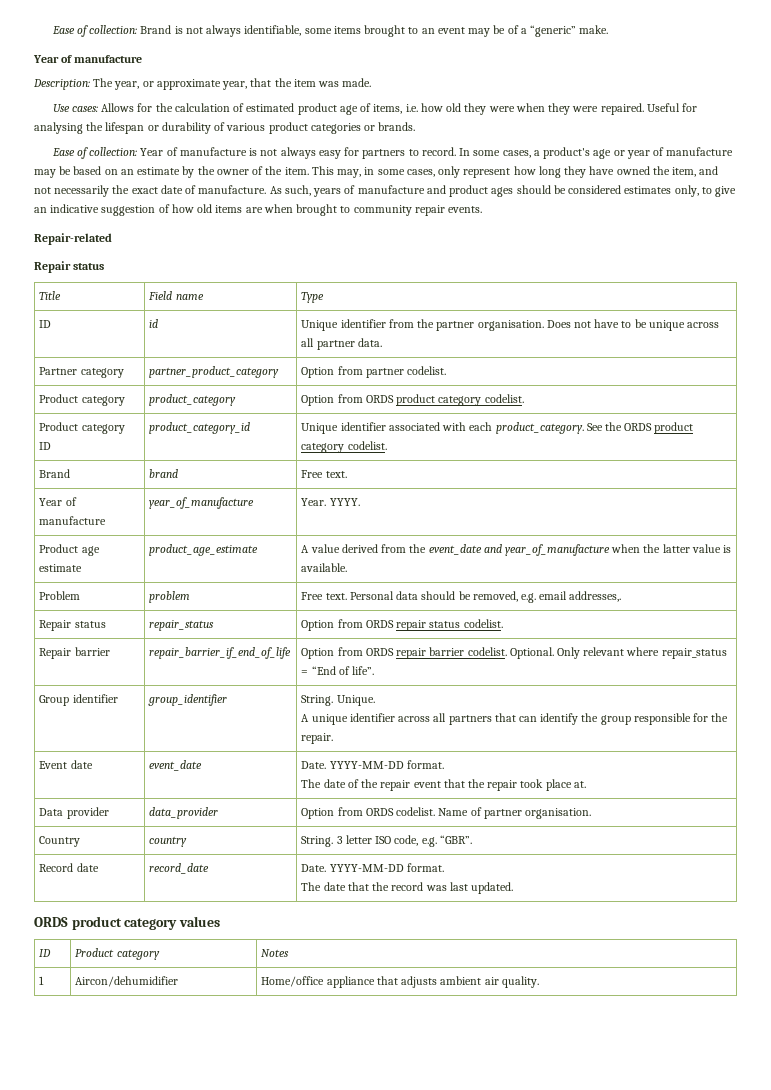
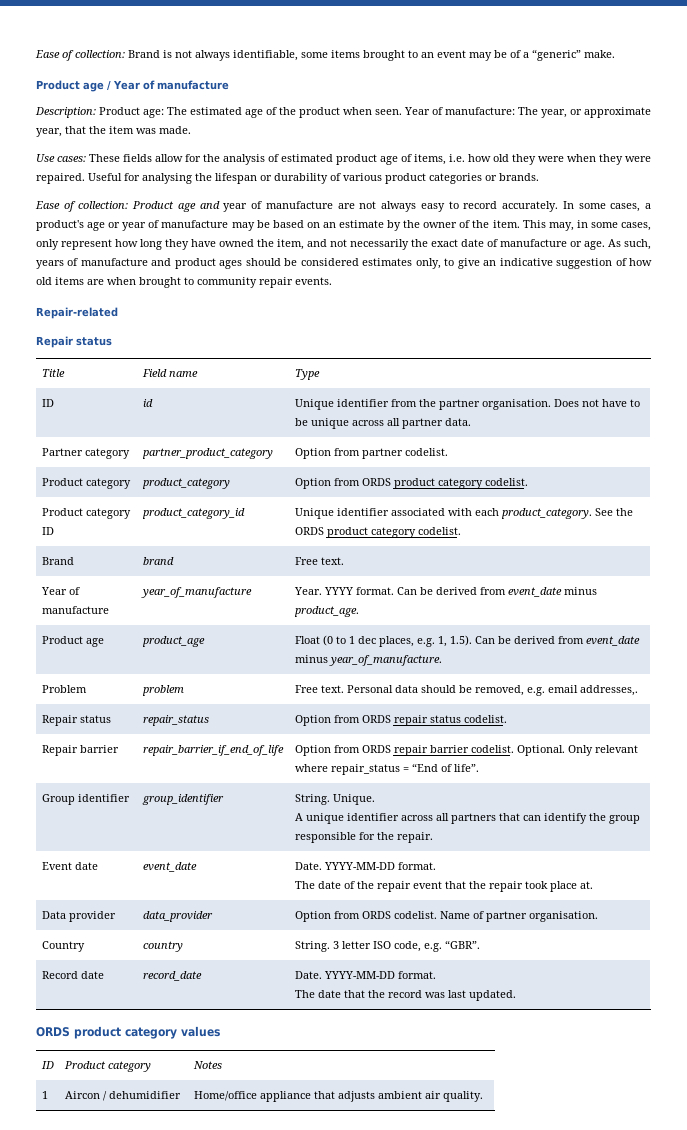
  Ease of collection: Brand is not always identifiable, some items brought to an event may be of a “generic” make.
- Year of manufacture
+ Product age / Year of manufacture
- Description: The year, or approximate year, that the item was made.
+ Description: Product age: The estimated age of the product when seen. Year of manufacture: The year, or approximate year, that the item was made.
- Use cases: Allows for the calculation of estimated product age of items, i.e. how old they were when they were repaired.
+ Use cases: These fields allow for the analysis of estimated product age of items, i.e. how old they were when they were repaired.
- Ease of collection: Year of manufacture is not always easy for partners to record.
+ Ease of collection: Product age and year of manufacture are not always easy to record accurately.
- This may, in some cases, only represent how long they have owned the item, and not necessarily the exact date of manufacture.
+ This may, in some cases, only represent how long they have owned the item, and not necessarily the exact date of manufacture or age.
- Year of manufacture | year_of_manufacture | Year. YYYY.
- Product age estimate | product_age_estimate | A value derived from the event_date and year_of_manufacture when the latter value is available.
+ Year of manufacture | year_of_manufacture | Year. YYYY format. Can be derived from event_date minus product_age.
+ Product age | product_age | Float (0 to 1 dec places, e.g. 1, 1.5). Can be derived from event_date minus year_of_manufacture.
- 1 | Aircon/dehumidifier | Home/office appliance that adjusts ambient air quality.
+ 1 | Aircon / dehumidifier | Home/office appliance that adjusts ambient air quality.

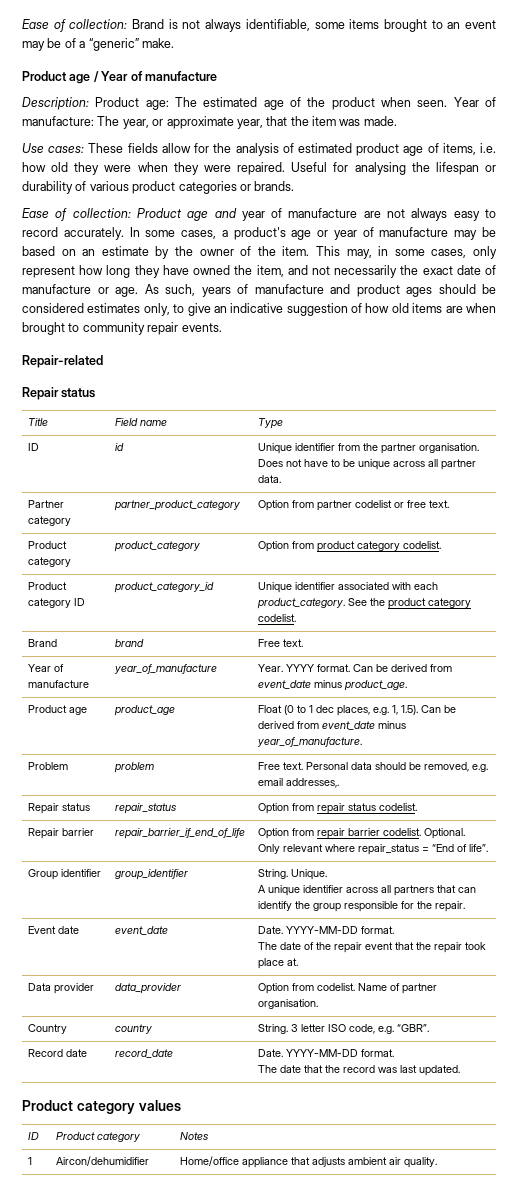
- Partner category | partner_product_category | Option from partner codelist.
+ Partner category | partner_product_category | Option from partner codelist or free text.
- Product category | product_category | Option from ORDS product category codelist.
+ Product category | product_category | Option from product category codelist.
- Product category ID | product_category_id | Unique identifier associated with each product_category. See the ORDS product category codelist.
+ Product category ID | product_category_id | Unique identifier associated with each product_category. See the product category codelist.
- Repair status | repair_status | Option from ORDS repair status codelist.
+ Repair status | repair_status | Option from repair status codelist.
- Repair barrier | repair_barrier_if_end_of_life | Option from ORDS repair barrier codelist. Optional. Only relevant where repair_status = “End of life”.
+ Repair barrier | repair_barrier_if_end_of_life | Option from repair barrier codelist. Optional. Only relevant where repair_status = “End of life”.
- Data provider | data_provider | Option from ORDS codelist. Name of partner organisation.
+ Data provider | data_provider | Option from codelist. Name of partner organisation.
- ORDS product category values
+ Product category values
- 1 | Aircon / dehumidifier | Home/office appliance that adjusts ambient air quality.
+ 1 | Aircon/dehumidifier | Home/office appliance that adjusts ambient air quality.

